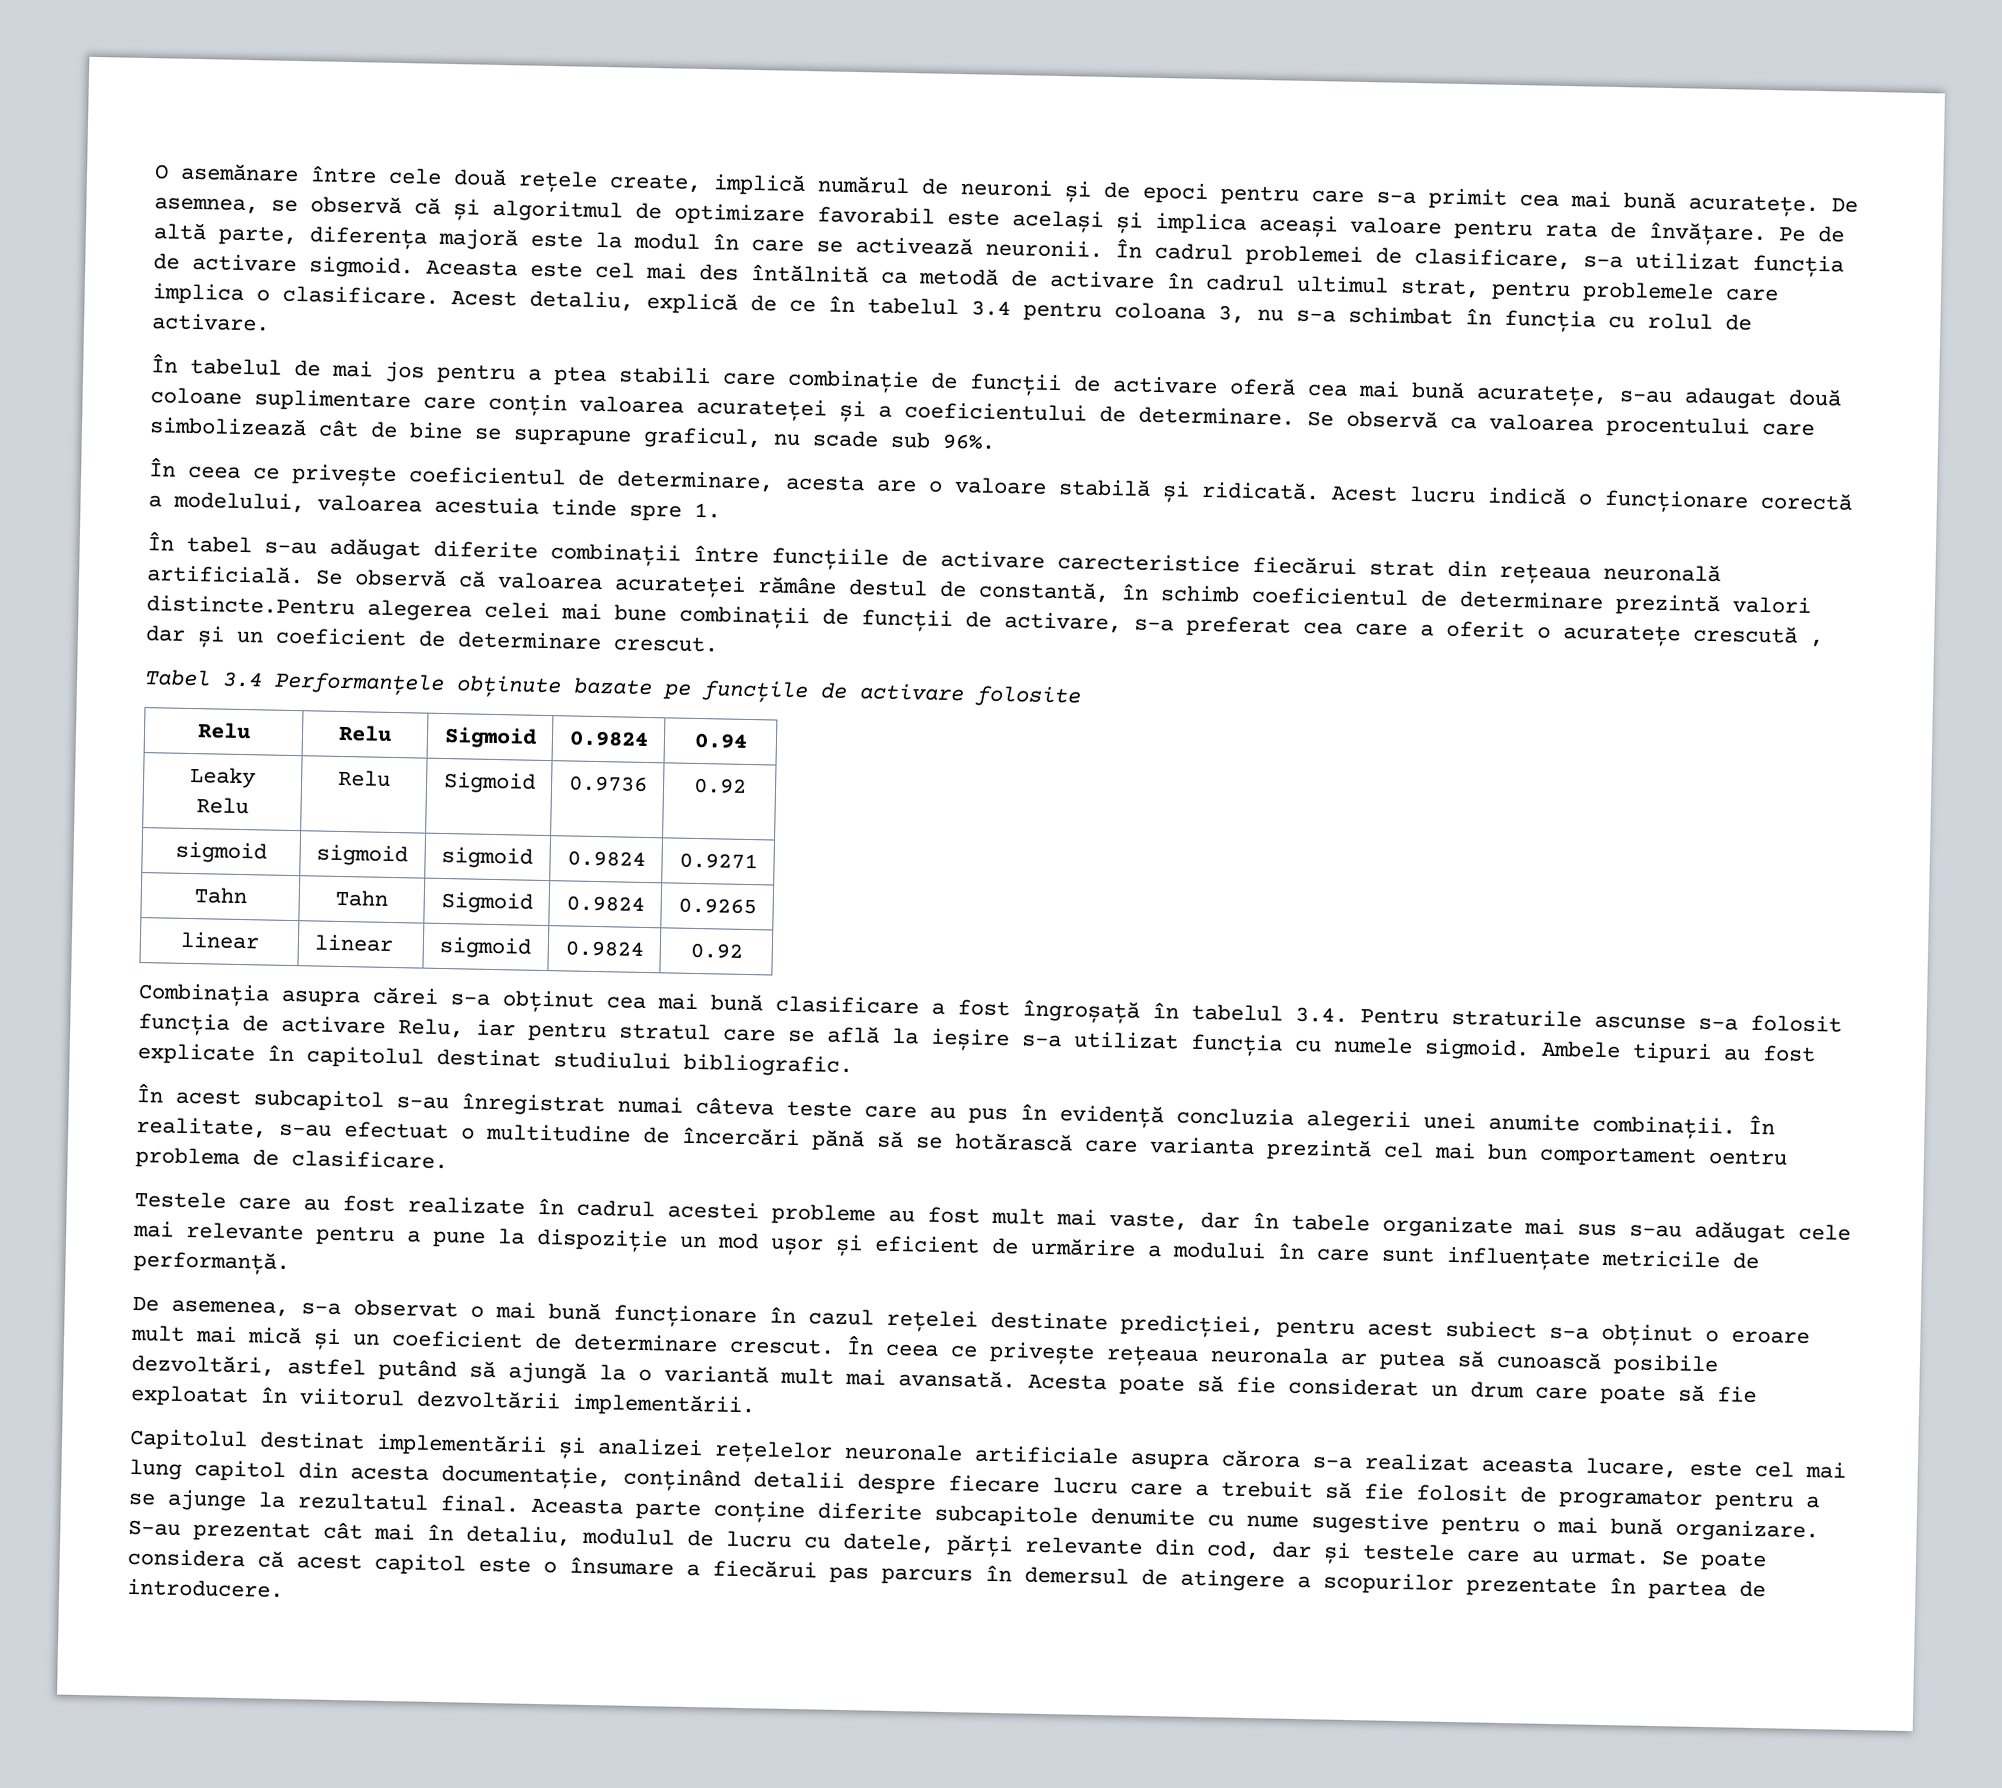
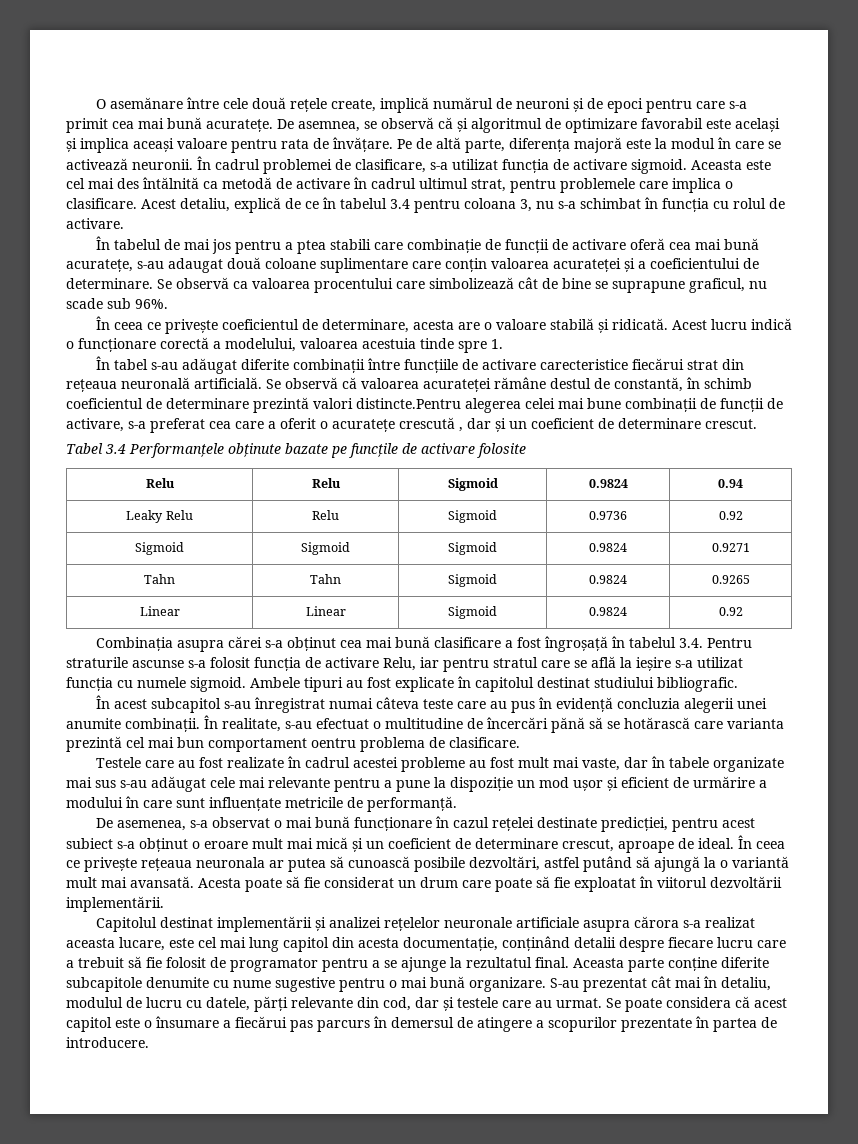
- sigmoid | sigmoid | sigmoid | 0.9824 | 0.9271
+ Sigmoid | Sigmoid | Sigmoid | 0.9824 | 0.9271
- linear | linear | sigmoid | 0.9824 | 0.92
+ Linear | Linear | Sigmoid | 0.9824 | 0.92
- De asemenea, s-a observat o mai bună funcționare în cazul rețelei destinate predicției, pentru acest subiect s-a obținut o eroare mult mai mică și un coeficient de determinare crescut.
+ De asemenea, s-a observat o mai bună funcționare în cazul rețelei destinate predicției, pentru acest subiect s-a obținut o eroare mult mai mică și un coeficient de determinare crescut, aproape de ideal.

